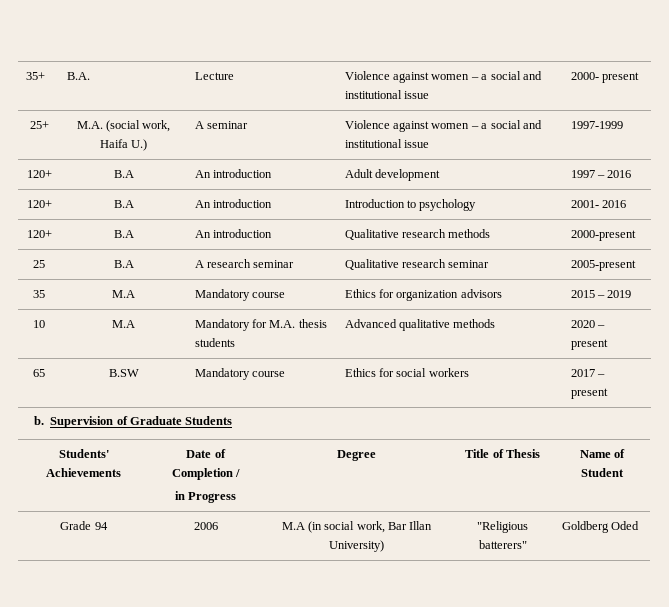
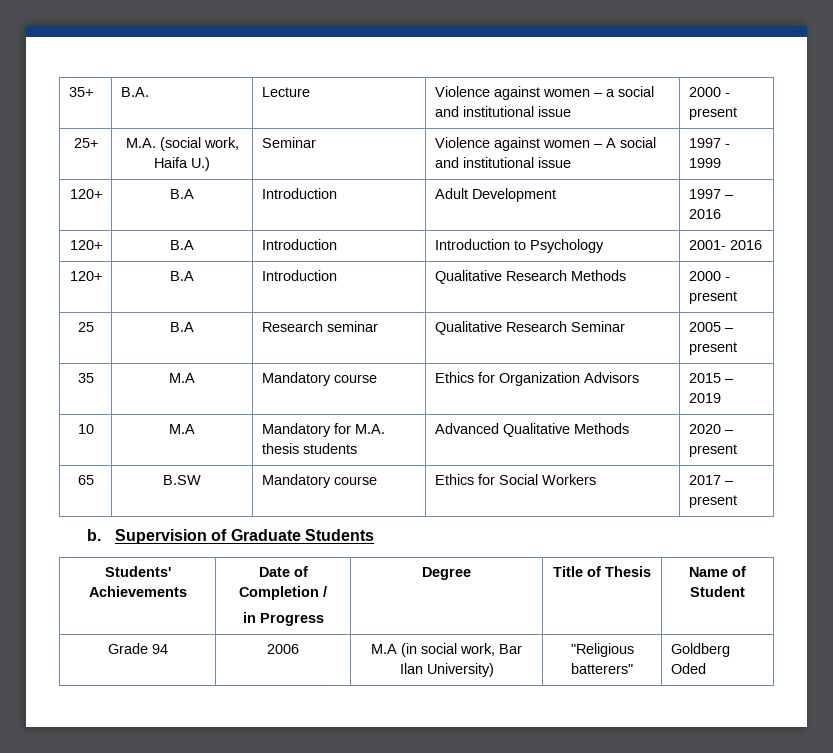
- 35+ | B.A. | Lecture | Violence against women – a social and institutional issue | 2000- present
+ 35+ | B.A. | Lecture | Violence against women – a social and institutional issue | 2000 - present
- 25+ | M.A. (social work, Haifa U.) | A seminar | Violence against women – a social and institutional issue | 1997-1999
- 120+ | B.A | An introduction | Adult development | 1997 – 2016
+ 25+ | M.A. (social work, Haifa U.) | Seminar | Violence against women – A social and institutional issue | 1997 - 1999
+ 120+ | B.A | Introduction | Adult Development | 1997 – 2016
- 120+ | B.A | An introduction | Introduction to psychology | 2001- 2016
+ 120+ | B.A | Introduction | Introduction to Psychology | 2001- 2016
- 120+ | B.A | An introduction | Qualitative research methods | 2000-present
+ 120+ | B.A | Introduction | Qualitative Research Methods | 2000 - present
- 25 | B.A | A research seminar | Qualitative research seminar | 2005-present
+ 25 | B.A | Research seminar | Qualitative Research Seminar | 2005 – present
- 35 | M.A | Mandatory course | Ethics for organization advisors | 2015 – 2019
+ 35 | M.A | Mandatory course | Ethics for Organization Advisors | 2015 – 2019
- 10 | M.A | Mandatory for M.A. thesis students | Advanced qualitative methods | 2020 – present
+ 10 | M.A | Mandatory for M.A. thesis students | Advanced Qualitative Methods | 2020 – present
- 65 | B.SW | Mandatory course | Ethics for social workers | 2017 – present
+ 65 | B.SW | Mandatory course | Ethics for Social Workers | 2017 – present
- Grade 94 | 2006 | M.A (in social work, Bar Illan University) | "Religious batterers" | Goldberg Oded
+ Grade 94 | 2006 | M.A (in social work, Bar Ilan University) | "Religious batterers" | Goldberg Oded

